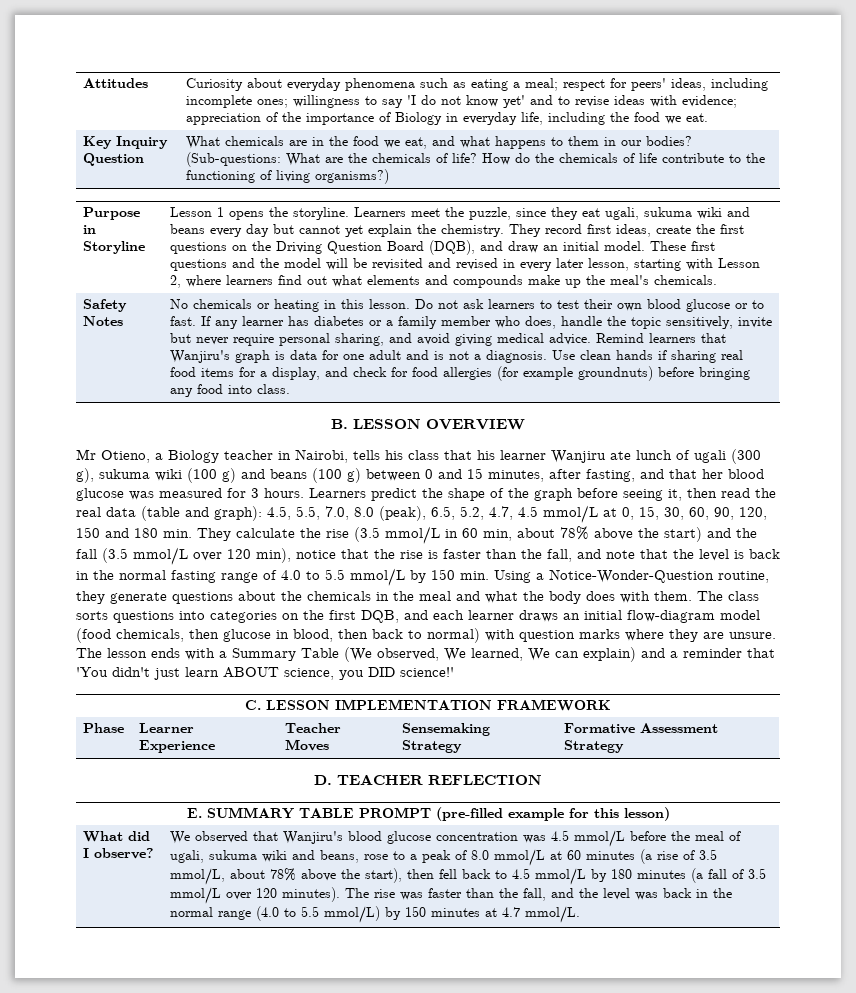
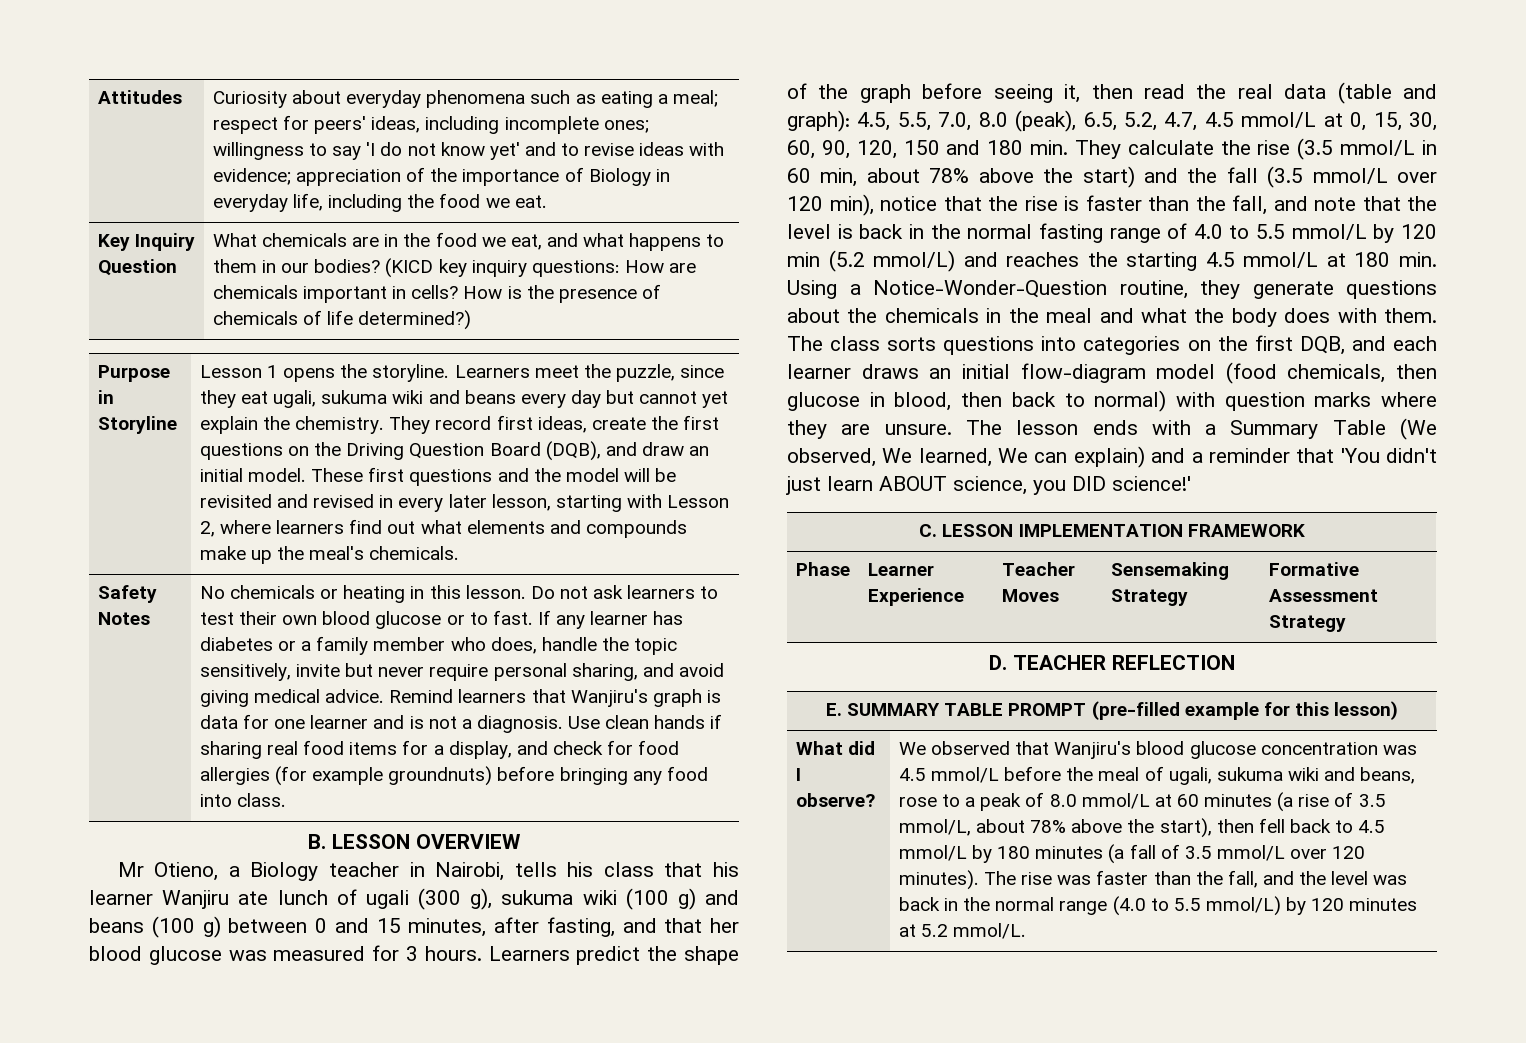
- Key Inquiry Question | What chemicals are in the food we eat, and what happens to them in our bodies? (Sub-questions: What are the chemicals of life? How do the chemicals of life contribute to the functioning of living organisms?)
+ Key Inquiry Question | What chemicals are in the food we eat, and what happens to them in our bodies? (KICD key inquiry questions: How are chemicals important in cells? How is the presence of chemicals of life determined?)
- Remind learners that Wanjiru's graph is data for one adult and is not a diagnosis.
+ Remind learners that Wanjiru's graph is data for one learner and is not a diagnosis.
- 4.5, 5.5, 7.0, 8.0 (peak), 6.5, 5.2, 4.7, 4.5 mmol/L at 0, 15, 30, 60, 90, 120, 150 and 180 min. They calculate the rise (3.5 mmol/L in 60 min, about 78% above the start) and the fall (3.5 mmol/L over 120 min), notice that the rise is faster than the fall, and note that the level is back in the normal fasting range of 4.0 to 5.5 mmol/L by 150 min. Using a Notice-Wonder-Question routine, they generate questions about the chemicals in the meal and what the body does with them.
+ 4.5, 5.5, 7.0, 8.0 (peak), 6.5, 5.2, 4.7, 4.5 mmol/L at 0, 15, 30, 60, 90, 120, 150 and 180 min. They calculate the rise (3.5 mmol/L in 60 min, about 78% above the start) and the fall (3.5 mmol/L over 120 min), notice that the rise is faster than the fall, and note that the level is back in the normal fasting range of 4.0 to 5.5 mmol/L by 120 min (5.2 mmol/L) and reaches the starting 4.5 mmol/L at 180 min. Using a Notice-Wonder-Question routine, they generate questions about the chemicals in the meal and what the body does with them.
- The rise was faster than the fall, and the level was back in the normal range (4.0 to 5.5 mmol/L) by 150 minutes at 4.7 mmol/L.
+ The rise was faster than the fall, and the level was back in the normal range (4.0 to 5.5 mmol/L) by 120 minutes at 5.2 mmol/L.

